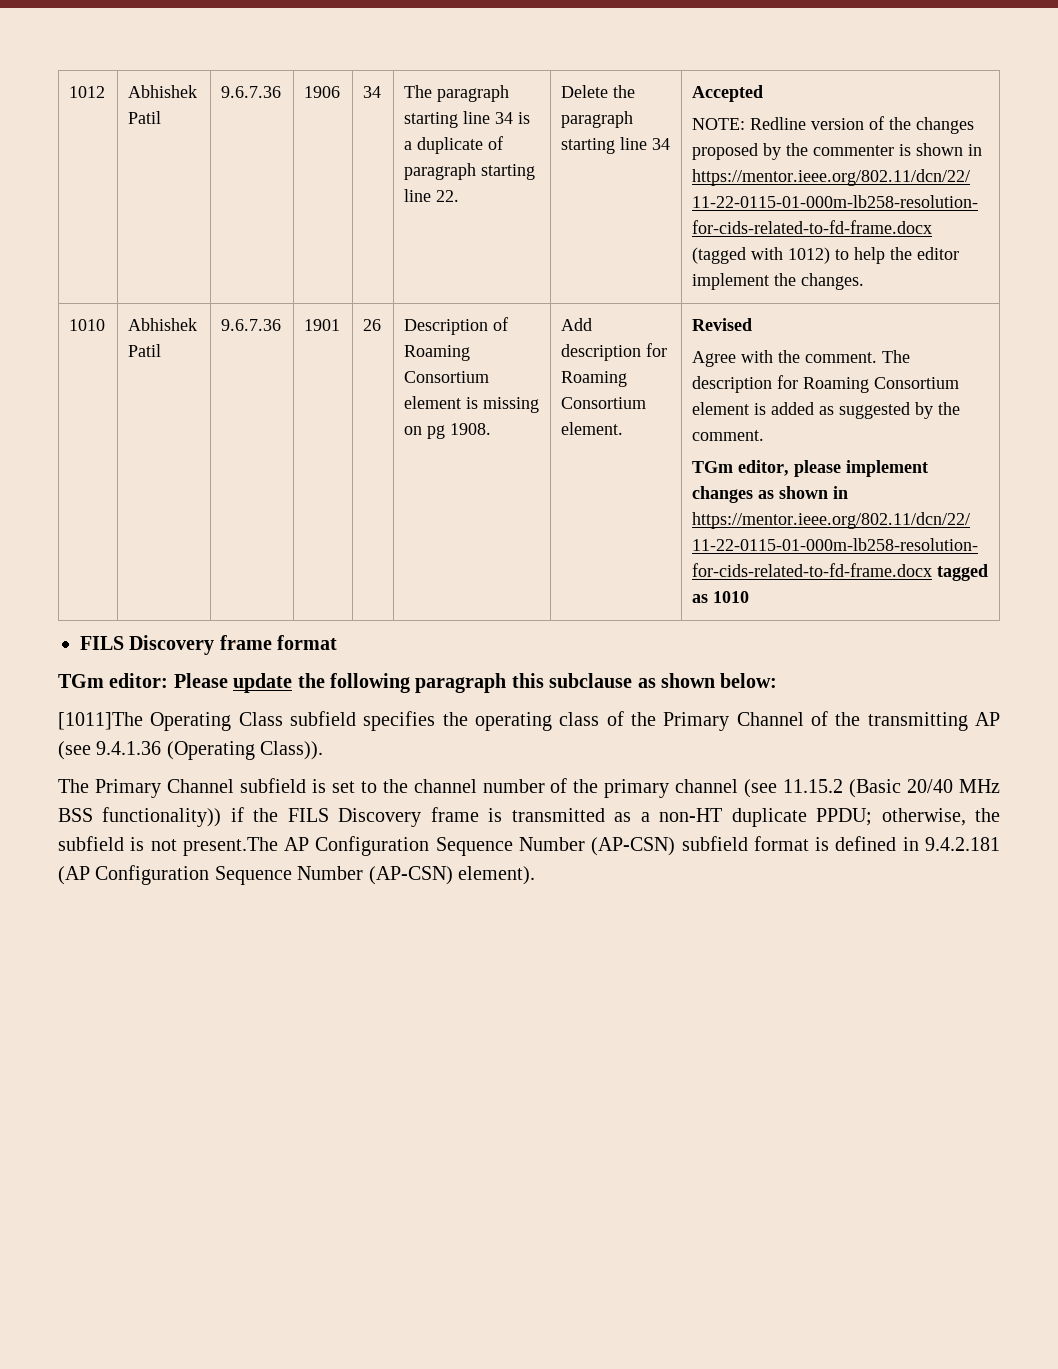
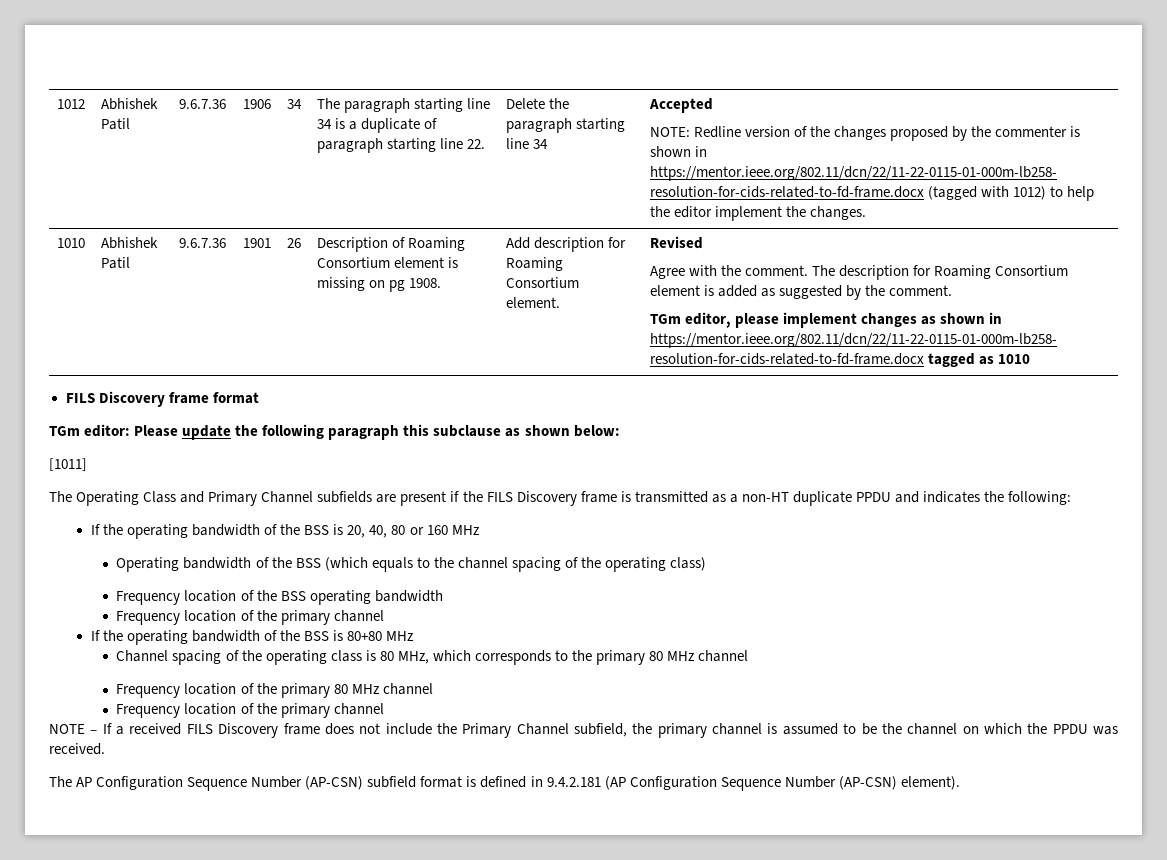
- [1011]The Operating Class subfield specifies the operating class of the Primary Channel of the transmitting AP (see 9.4.1.36 (Operating Class)).
- The Primary Channel subfield is set to the channel number of the primary channel (see 11.15.2 (Basic 20/40 MHz BSS functionality)) if the FILS Discovery frame is transmitted as a non-HT duplicate PPDU; otherwise, the subfield is not present.The AP Configuration Sequence Number (AP-CSN) subfield format is defined in 9.4.2.181 (AP Configuration Sequence Number (AP-CSN) element).
+ [1011]
+ The Operating Class and Primary Channel subfields are present if the FILS Discovery frame is transmitted as a non-HT duplicate PPDU and indicates the following:
+ If the operating bandwidth of the BSS is 20, 40, 80 or 160 MHz
+ Operating bandwidth of the BSS (which equals to the channel spacing of the operating class)
+ Frequency location of the BSS operating bandwidth
+ Frequency location of the primary channel
+ If the operating bandwidth of the BSS is 80+80 MHz
+ Channel spacing of the operating class is 80 MHz, which corresponds to the primary 80 MHz channel
+ Frequency location of the primary 80 MHz channel
+ Frequency location of the primary channel
+ NOTE – If a received FILS Discovery frame does not include the Primary Channel subfield, the primary channel is assumed to be the channel on which the PPDU was received.
+ The AP Configuration Sequence Number (AP-CSN) subfield format is defined in 9.4.2.181 (AP Configuration Sequence Number (AP-CSN) element).

